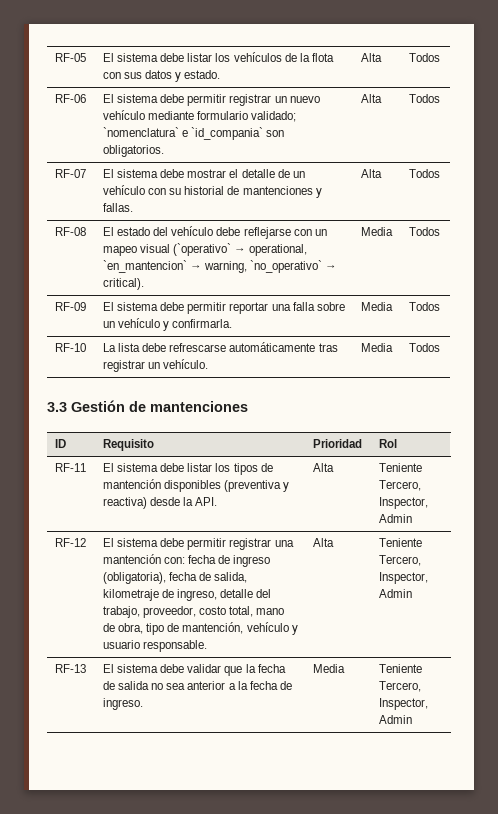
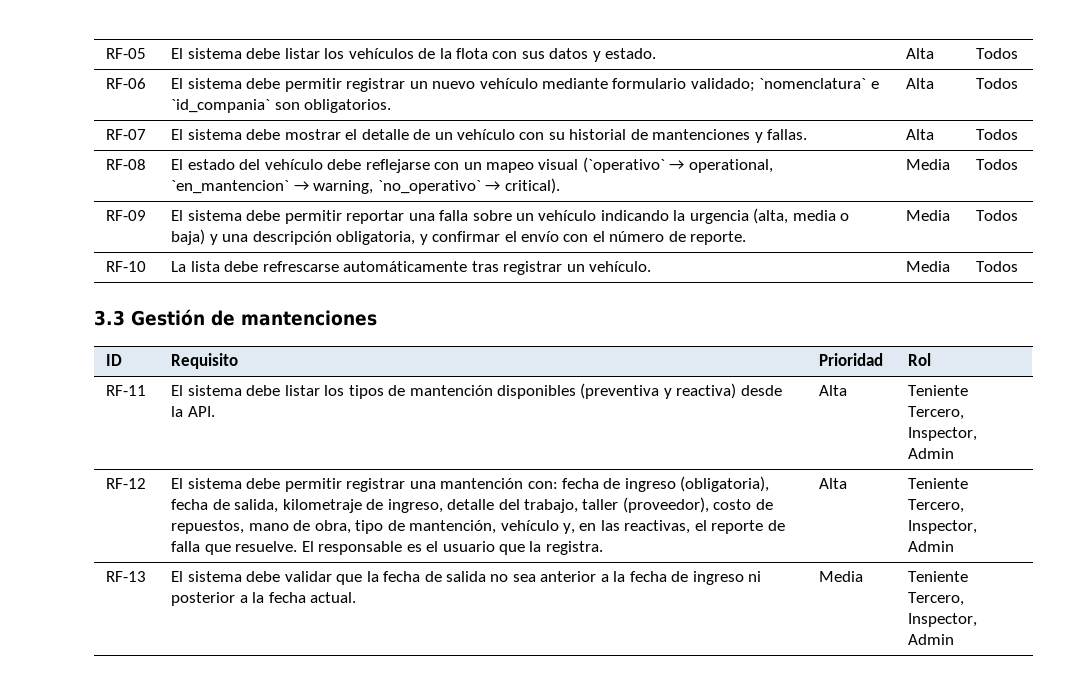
- RF-09 | El sistema debe permitir reportar una falla sobre un vehículo y confirmarla. | Media | Todos
+ RF-09 | El sistema debe permitir reportar una falla sobre un vehículo indicando la urgencia (alta, media o baja) y una descripción obligatoria, y confirmar el envío con el número de reporte. | Media | Todos
- El sistema debe permitir registrar una mantención con: fecha de ingreso (obligatoria), fecha de salida, kilometraje de ingreso, detalle del trabajo, proveedor, costo total, mano de obra, tipo de mantención, vehículo y usuario responsable.
+ El sistema debe permitir registrar una mantención con: fecha de ingreso (obligatoria), fecha de salida, kilometraje de ingreso, detalle del trabajo, taller (proveedor), costo de repuestos, mano de obra, tipo de mantención, vehículo y, en las reactivas, el reporte de falla que resuelve. El responsable es el usuario que la registra.
- RF-13 | El sistema debe validar que la fecha de salida no sea anterior a la fecha de ingreso. | Media | Teniente Tercero, Inspector, Admin
+ RF-13 | El sistema debe validar que la fecha de salida no sea anterior a la fecha de ingreso ni posterior a la fecha actual. | Media | Teniente Tercero, Inspector, Admin

